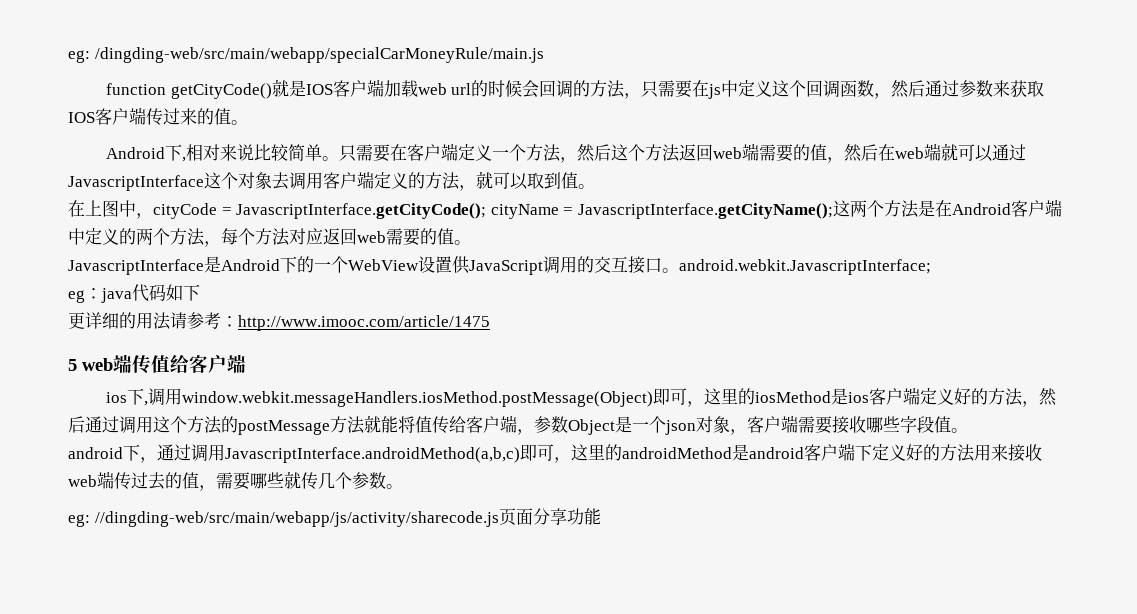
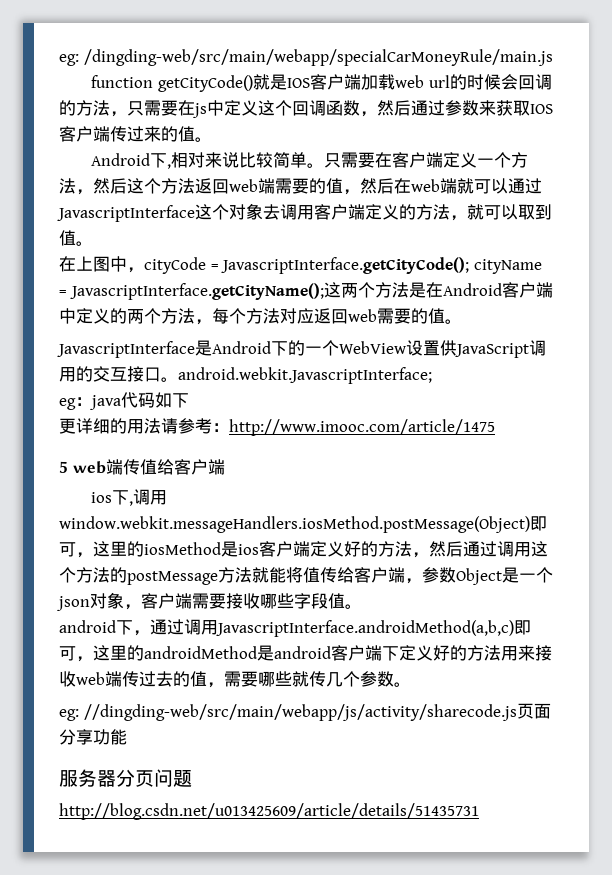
+ 服务器分页问题
+ http://blog.csdn.net/u013425609/article/details/51435731

